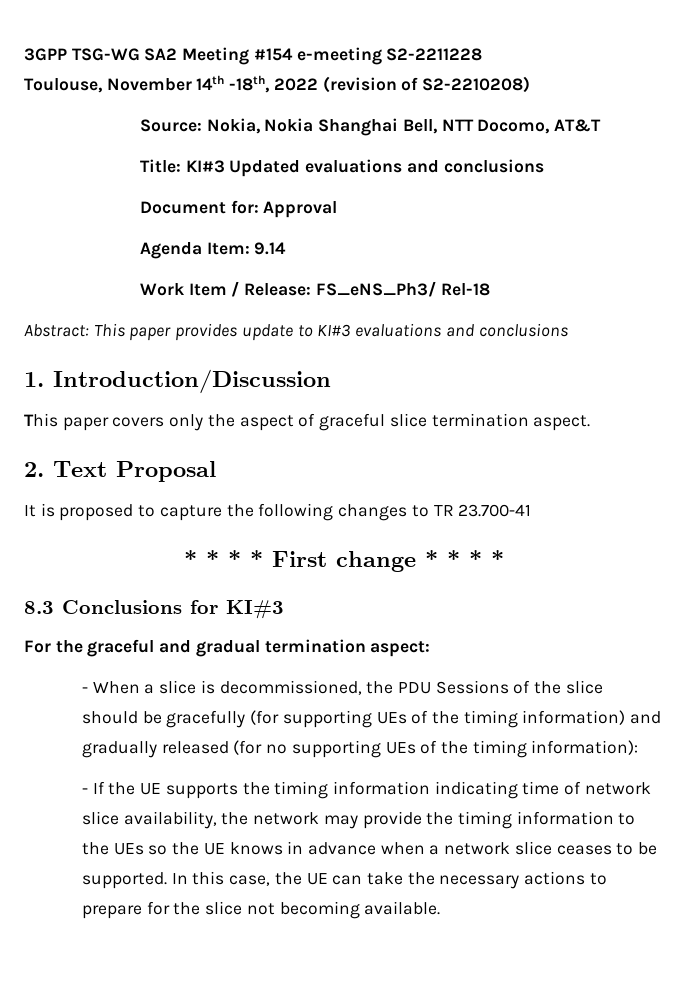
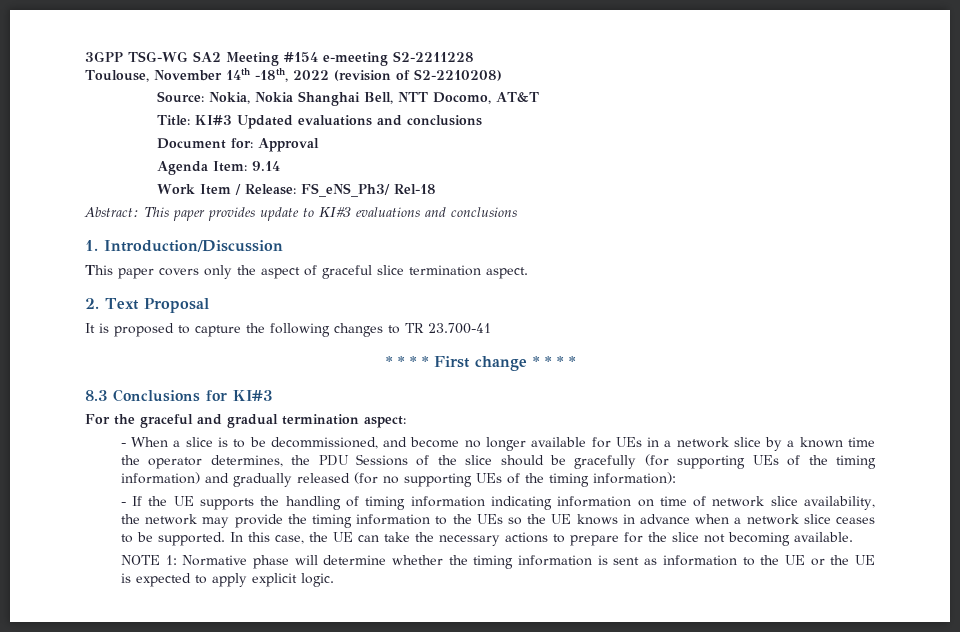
- - When a slice is decommissioned, the PDU Sessions of the slice should be gracefully (for supporting UEs of the timing information) and gradually released (for no supporting UEs of the timing information):
+ - When a slice is to be decommissioned, and become no longer available for UEs in a network slice by a known time the operator determines, the PDU Sessions of the slice should be gracefully (for supporting UEs of the timing information) and gradually released (for no supporting UEs of the timing information):
- - If the UE supports the timing information indicating time of network slice availability, the network may provide the timing information to the UEs so the UE knows in advance when a network slice ceases to be supported.
+ - If the UE supports the handling of timing information indicating information on time of network slice availability, the network may provide the timing information to the UEs so the UE knows in advance when a network slice ceases to be supported.
+ NOTE 1: Normative phase will determine whether the timing information is sent as information to the UE or the UE is expected to apply explicit logic.

